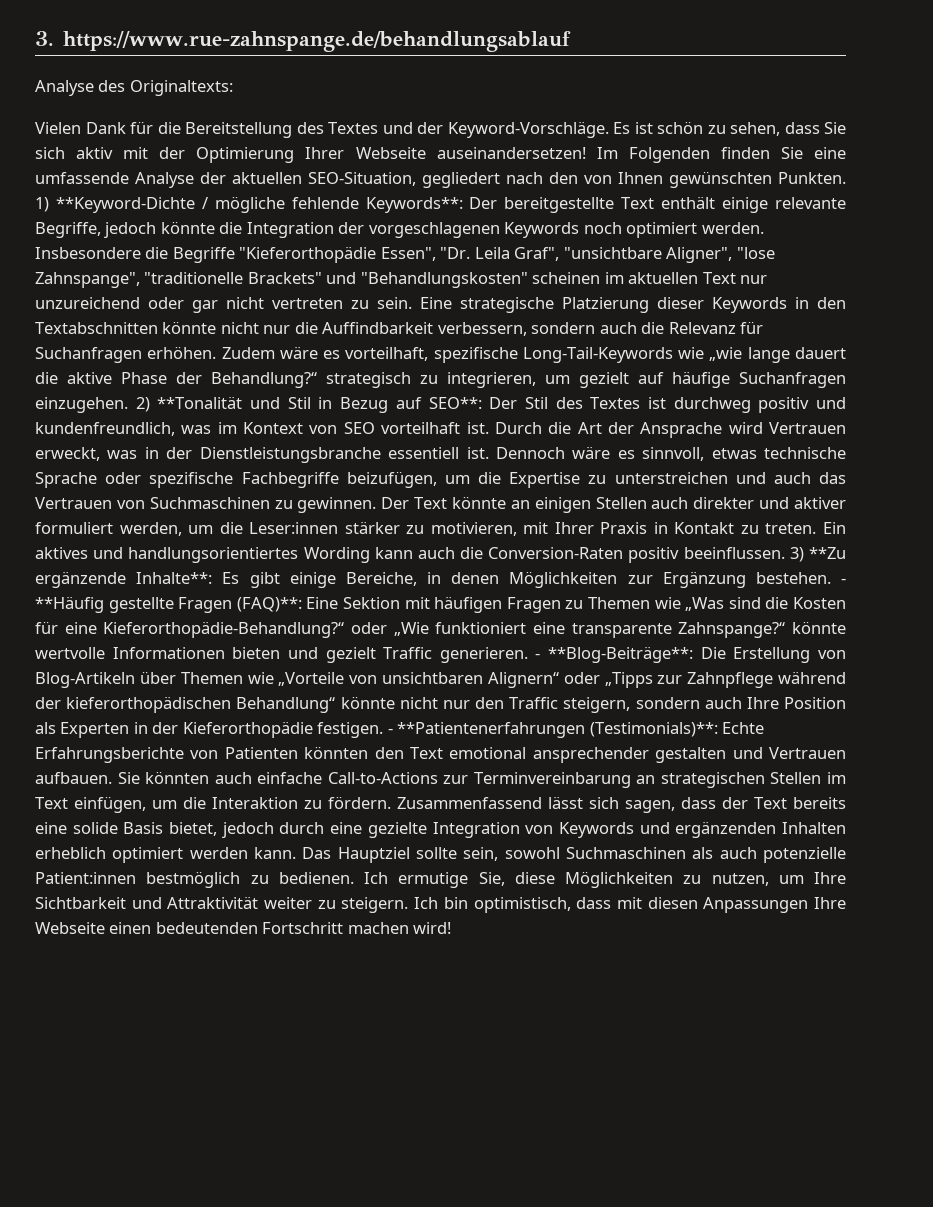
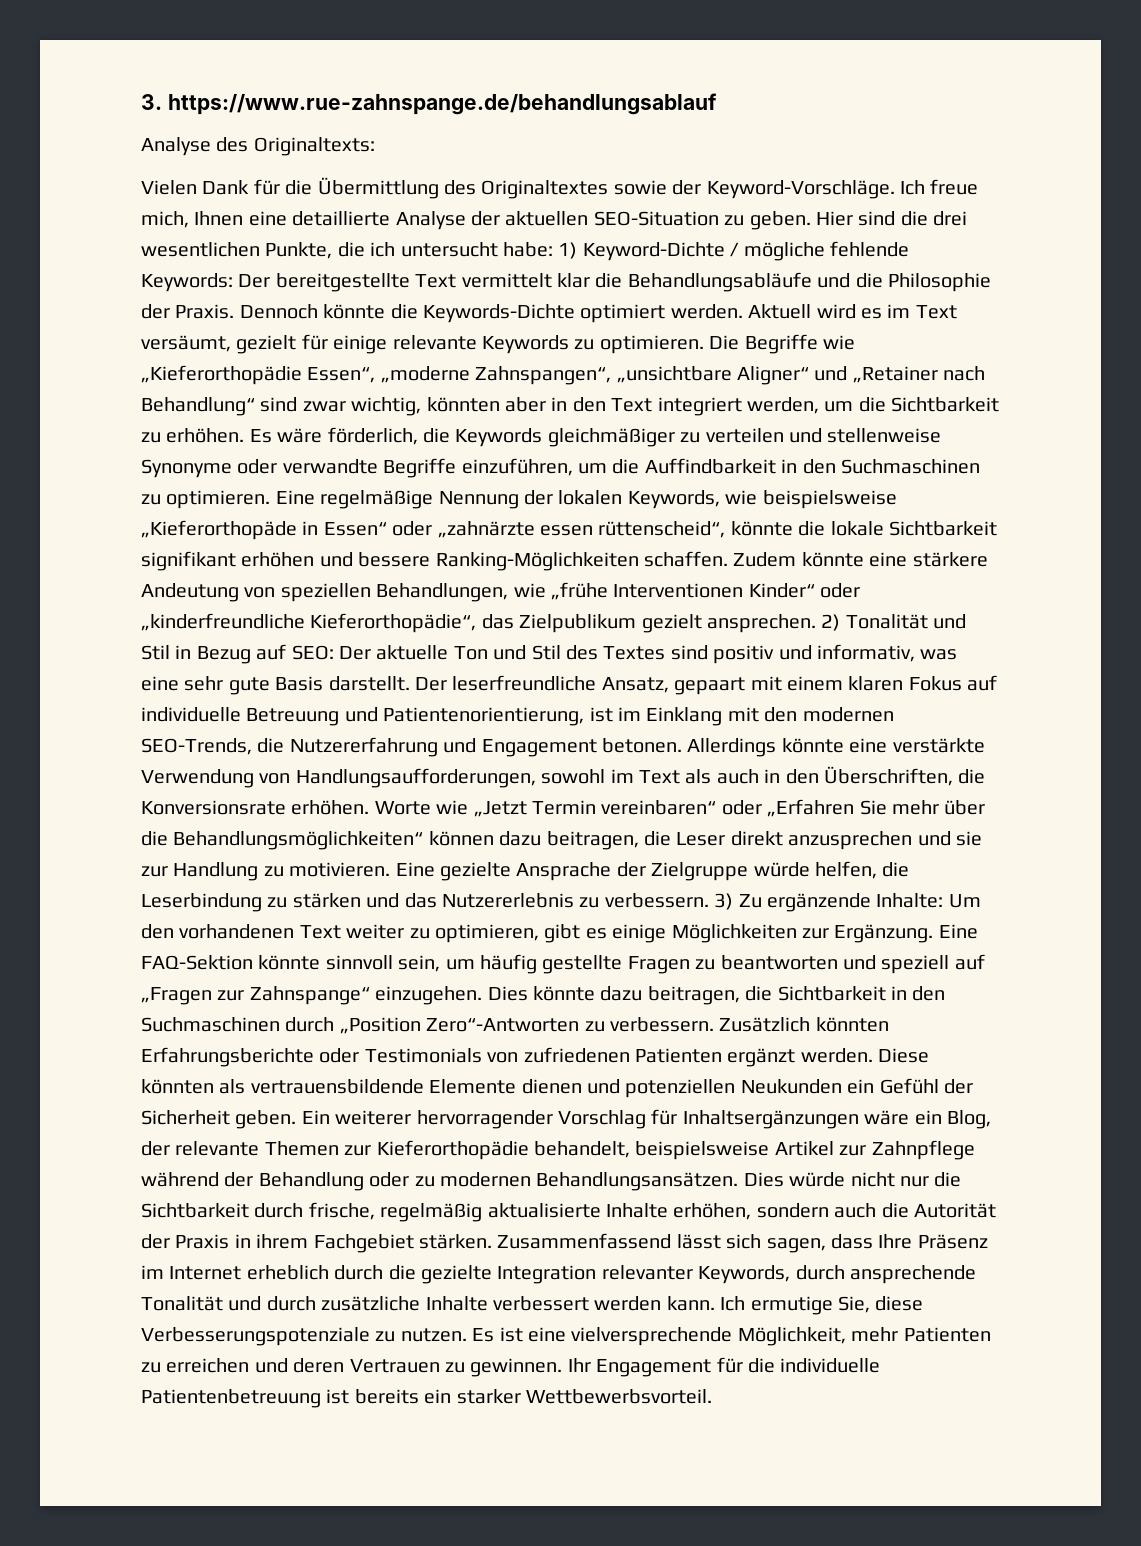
- Vielen Dank für die Bereitstellung des Textes und der Keyword-Vorschläge. Es ist schön zu sehen, dass Sie sich aktiv mit der Optimierung Ihrer Webseite auseinandersetzen! Im Folgenden finden Sie eine umfassende Analyse der aktuellen SEO-Situation, gegliedert nach den von Ihnen gewünschten Punkten. 1) **Keyword-Dichte / mögliche fehlende Keywords**: Der bereitgestellte Text enthält einige relevante Begriffe, jedoch könnte die Integration der vorgeschlagenen Keywords noch optimiert werden. Insbesondere die Begriffe "Kieferorthopädie Essen", "Dr. Leila Graf", "unsichtbare Aligner", "lose Zahnspange", "traditionelle Brackets" und "Behandlungskosten" scheinen im aktuellen Text nur unzureichend oder gar nicht vertreten zu sein. Eine strategische Platzierung dieser Keywords in den Textabschnitten könnte nicht nur die Auffindbarkeit verbessern, sondern auch die Relevanz für Suchanfragen erhöhen. Zudem wäre es vorteilhaft, spezifische Long-Tail-Keywords wie „wie lange dauert die aktive Phase der Behandlung?“ strategisch zu integrieren, um gezielt auf häufige Suchanfragen einzugehen. 2) **Tonalität und Stil in Bezug auf SEO**: Der Stil des Textes ist durchweg positiv und kundenfreundlich, was im Kontext von SEO vorteilhaft ist. Durch die Art der Ansprache wird Vertrauen erweckt, was in der Dienstleistungsbranche essentiell ist. Dennoch wäre es sinnvoll, etwas technische Sprache oder spezifische Fachbegriffe beizufügen, um die Expertise zu unterstreichen und auch das Vertrauen von Suchmaschinen zu gewinnen. Der Text könnte an einigen Stellen auch direkter und aktiver formuliert werden, um die Leser:innen stärker zu motivieren, mit Ihrer Praxis in Kontakt zu treten. Ein aktives und handlungsorientiertes Wording kann auch die Conversion-Raten positiv beeinflussen. 3) **Zu ergänzende Inhalte**: Es gibt einige Bereiche, in denen Möglichkeiten zur Ergänzung bestehen. - **Häufig gestellte Fragen (FAQ)**: Eine Sektion mit häufigen Fragen zu Themen wie „Was sind die Kosten für eine Kieferorthopädie-Behandlung?“ oder „Wie funktioniert eine transparente Zahnspange?“ könnte wertvolle Informationen bieten und gezielt Traffic generieren. - **Blog-Beiträge**: Die Erstellung von Blog-Artikeln über Themen wie „Vorteile von unsichtbaren Alignern“ oder „Tipps zur Zahnpflege während der kieferorthopädischen Behandlung“ könnte nicht nur den Traffic steigern, sondern auch Ihre Position als Experten in der Kieferorthopädie festigen. - **Patientenerfahrungen (Testimonials)**: Echte Erfahrungsberichte von Patienten könnten den Text emotional ansprechender gestalten und Vertrauen aufbauen. Sie könnten auch einfache Call-to-Actions zur Terminvereinbarung an strategischen Stellen im Text einfügen, um die Interaktion zu fördern.
+ Vielen Dank für die Übermittlung des Originaltextes sowie der Keyword-Vorschläge. Ich freue mich, Ihnen eine detaillierte Analyse der aktuellen SEO-Situation zu geben. Hier sind die drei wesentlichen Punkte, die ich untersucht habe: 1) Keyword-Dichte / mögliche fehlende Keywords: Der bereitgestellte Text vermittelt klar die Behandlungsabläufe und die Philosophie der Praxis. Dennoch könnte die Keywords-Dichte optimiert werden. Aktuell wird es im Text versäumt, gezielt für einige relevante Keywords zu optimieren. Die Begriffe wie „Kieferorthopädie Essen“, „moderne Zahnspangen“, „unsichtbare Aligner“ und „Retainer nach Behandlung“ sind zwar wichtig, könnten aber in den Text integriert werden, um die Sichtbarkeit zu erhöhen. Es wäre förderlich, die Keywords gleichmäßiger zu verteilen und stellenweise Synonyme oder verwandte Begriffe einzuführen, um die Auffindbarkeit in den Suchmaschinen zu optimieren. Eine regelmäßige Nennung der lokalen Keywords, wie beispielsweise „Kieferorthopäde in Essen“ oder „zahnärzte essen rüttenscheid“, könnte die lokale Sichtbarkeit signifikant erhöhen und bessere Ranking-Möglichkeiten schaffen. Zudem könnte eine stärkere Andeutung von speziellen Behandlungen, wie „frühe Interventionen Kinder“ oder „kinderfreundliche Kieferorthopädie“, das Zielpublikum gezielt ansprechen. 2) Tonalität und Stil in Bezug auf SEO: Der aktuelle Ton und Stil des Textes sind positiv und informativ, was eine sehr gute Basis darstellt. Der leserfreundliche Ansatz, gepaart mit einem klaren Fokus auf individuelle Betreuung und Patientenorientierung, ist im Einklang mit den modernen SEO-Trends, die Nutzererfahrung und Engagement betonen. Allerdings könnte eine verstärkte Verwendung von Handlungsaufforderungen, sowohl im Text als auch in den Überschriften, die Konversionsrate erhöhen. Worte wie „Jetzt Termin vereinbaren“ oder „Erfahren Sie mehr über die Behandlungsmöglichkeiten“ können dazu beitragen, die Leser direkt anzusprechen und sie zur Handlung zu motivieren. Eine gezielte Ansprache der Zielgruppe würde helfen, die Leserbindung zu stärken und das Nutzererlebnis zu verbessern. 3) Zu ergänzende Inhalte: Um den vorhandenen Text weiter zu optimieren, gibt es einige Möglichkeiten zur Ergänzung. Eine FAQ-Sektion könnte sinnvoll sein, um häufig gestellte Fragen zu beantworten und speziell auf „Fragen zur Zahnspange“ einzugehen. Dies könnte dazu beitragen, die Sichtbarkeit in den Suchmaschinen durch „Position Zero“-Antworten zu verbessern. Zusätzlich könnten Erfahrungsberichte oder Testimonials von zufriedenen Patienten ergänzt werden. Diese könnten als vertrauensbildende Elemente dienen und potenziellen Neukunden ein Gefühl der Sicherheit geben. Ein weiterer hervorragender Vorschlag für Inhaltsergänzungen wäre ein Blog, der relevante Themen zur Kieferorthopädie behandelt, beispielsweise Artikel zur Zahnpflege während der Behandlung oder zu modernen Behandlungsansätzen. Dies würde nicht nur die Sichtbarkeit durch frische, regelmäßig aktualisierte Inhalte erhöhen, sondern auch die Autorität der Praxis in ihrem Fachgebiet stärken.
- Zusammenfassend lässt sich sagen, dass der Text bereits eine solide Basis bietet, jedoch durch eine gezielte Integration von Keywords und ergänzenden Inhalten erheblich optimiert werden kann. Das Hauptziel sollte sein, sowohl Suchmaschinen als auch potenzielle Patient:innen bestmöglich zu bedienen. Ich ermutige Sie, diese Möglichkeiten zu nutzen, um Ihre Sichtbarkeit und Attraktivität weiter zu steigern. Ich bin optimistisch, dass mit diesen Anpassungen Ihre Webseite einen bedeutenden Fortschritt machen wird!
+ Zusammenfassend lässt sich sagen, dass Ihre Präsenz im Internet erheblich durch die gezielte Integration relevanter Keywords, durch ansprechende Tonalität und durch zusätzliche Inhalte verbessert werden kann. Ich ermutige Sie, diese Verbesserungspotenziale zu nutzen. Es ist eine vielversprechende Möglichkeit, mehr Patienten zu erreichen und deren Vertrauen zu gewinnen. Ihr Engagement für die individuelle Patientenbetreuung ist bereits ein starker Wettbewerbsvorteil.

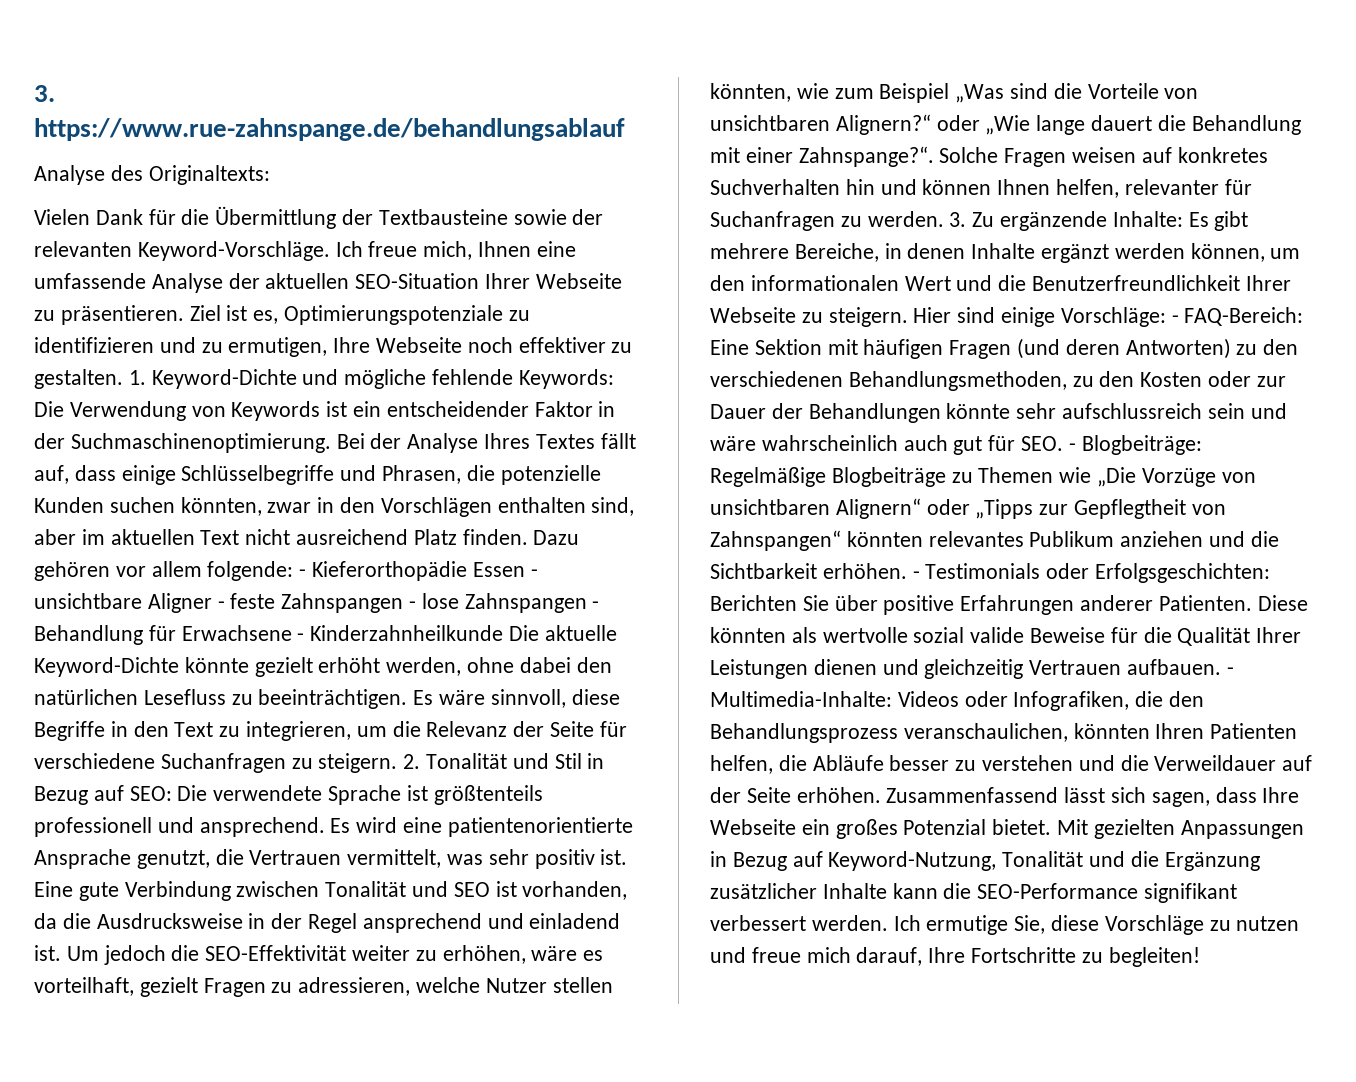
- Vielen Dank für die Übermittlung des Originaltextes sowie der Keyword-Vorschläge.
+ Vielen Dank für die Übermittlung der Textbausteine sowie der relevanten Keyword-Vorschläge.
- Ich freue mich, Ihnen eine detaillierte Analyse der aktuellen SEO-Situation zu geben. Hier sind die drei wesentlichen Punkte, die ich untersucht habe: 1) Keyword-Dichte / mögliche fehlende Keywords: Der bereitgestellte Text vermittelt klar die Behandlungsabläufe und die Philosophie der Praxis. Dennoch könnte die Keywords-Dichte optimiert werden. Aktuell wird es im Text versäumt, gezielt für einige relevante Keywords zu optimieren. Die Begriffe wie „Kieferorthopädie Essen“, „moderne Zahnspangen“, „unsichtbare Aligner“ und „Retainer nach Behandlung“ sind zwar wichtig, könnten aber in den Text integriert werden, um die Sichtbarkeit zu erhöhen. Es wäre förderlich, die Keywords gleichmäßiger zu verteilen und stellenweise Synonyme oder verwandte Begriffe einzuführen, um die Auffindbarkeit in den Suchmaschinen zu optimieren. Eine regelmäßige Nennung der lokalen Keywords, wie beispielsweise „Kieferorthopäde in Essen“ oder „zahnärzte essen rüttenscheid“, könnte die lokale Sichtbarkeit signifikant erhöhen und bessere Ranking-Möglichkeiten schaffen. Zudem könnte eine stärkere Andeutung von speziellen Behandlungen, wie „frühe Interventionen Kinder“ oder „kinderfreundliche Kieferorthopädie“, das Zielpublikum gezielt ansprechen. 2) Tonalität und Stil in Bezug auf SEO: Der aktuelle Ton und Stil des Textes sind positiv und informativ, was eine sehr gute Basis darstellt. Der leserfreundliche Ansatz, gepaart mit einem klaren Fokus auf individuelle Betreuung und Patientenorientierung, ist im Einklang mit den modernen SEO-Trends, die Nutzererfahrung und Engagement betonen. Allerdings könnte eine verstärkte Verwendung von Handlungsaufforderungen, sowohl im Text als auch in den Überschriften, die Konversionsrate erhöhen. Worte wie „Jetzt Termin vereinbaren“ oder „Erfahren Sie mehr über die Behandlungsmöglichkeiten“ können dazu beitragen, die Leser direkt anzusprechen und sie zur Handlung zu motivieren. Eine gezielte Ansprache der Zielgruppe würde helfen, die Leserbindung zu stärken und das Nutzererlebnis zu verbessern. 3) Zu ergänzende Inhalte: Um den vorhandenen Text weiter zu optimieren, gibt es einige Möglichkeiten zur Ergänzung. Eine FAQ-Sektion könnte sinnvoll sein, um häufig gestellte Fragen zu beantworten und speziell auf „Fragen zur Zahnspange“ einzugehen. Dies könnte dazu beitragen, die Sichtbarkeit in den Suchmaschinen durch „Position Zero“-Antworten zu verbessern. Zusätzlich könnten Erfahrungsberichte oder Testimonials von zufriedenen Patienten ergänzt werden. Diese könnten als vertrauensbildende Elemente dienen und potenziellen Neukunden ein Gefühl der Sicherheit geben. Ein weiterer hervorragender Vorschlag für Inhaltsergänzungen wäre ein Blog, der relevante Themen zur Kieferorthopädie behandelt, beispielsweise Artikel zur Zahnpflege während der Behandlung oder zu modernen Behandlungsansätzen. Dies würde nicht nur die Sichtbarkeit durch frische, regelmäßig aktualisierte Inhalte erhöhen, sondern auch die Autorität der Praxis in ihrem Fachgebiet stärken.
+ Ich freue mich, Ihnen eine umfassende Analyse der aktuellen SEO-Situation Ihrer Webseite zu präsentieren. Ziel ist es, Optimierungspotenziale zu identifizieren und zu ermutigen, Ihre Webseite noch effektiver zu gestalten. 1. Keyword-Dichte und mögliche fehlende Keywords: Die Verwendung von Keywords ist ein entscheidender Faktor in der Suchmaschinenoptimierung. Bei der Analyse Ihres Textes fällt auf, dass einige Schlüsselbegriffe und Phrasen, die potenzielle Kunden suchen könnten, zwar in den Vorschlägen enthalten sind, aber im aktuellen Text nicht ausreichend Platz finden. Dazu gehören vor allem folgende: - Kieferorthopädie Essen - unsichtbare Aligner - feste Zahnspangen - lose Zahnspangen - Behandlung für Erwachsene - Kinderzahnheilkunde Die aktuelle Keyword-Dichte könnte gezielt erhöht werden, ohne dabei den natürlichen Lesefluss zu beeinträchtigen. Es wäre sinnvoll, diese Begriffe in den Text zu integrieren, um die Relevanz der Seite für verschiedene Suchanfragen zu steigern. 2. Tonalität und Stil in Bezug auf SEO: Die verwendete Sprache ist größtenteils professionell und ansprechend. Es wird eine patientenorientierte Ansprache genutzt, die Vertrauen vermittelt, was sehr positiv ist. Eine gute Verbindung zwischen Tonalität und SEO ist vorhanden, da die Ausdrucksweise in der Regel ansprechend und einladend ist. Um jedoch die SEO-Effektivität weiter zu erhöhen, wäre es vorteilhaft, gezielt Fragen zu adressieren, welche Nutzer stellen könnten, wie zum Beispiel „Was sind die Vorteile von unsichtbaren Alignern?“ oder „Wie lange dauert die Behandlung mit einer Zahnspange?“. Solche Fragen weisen auf konkretes Suchverhalten hin und können Ihnen helfen, relevanter für Suchanfragen zu werden. 3. Zu ergänzende Inhalte: Es gibt mehrere Bereiche, in denen Inhalte ergänzt werden können, um den informationalen Wert und die Benutzerfreundlichkeit Ihrer Webseite zu steigern. Hier sind einige Vorschläge: - FAQ-Bereich: Eine Sektion mit häufigen Fragen (und deren Antworten) zu den verschiedenen Behandlungsmethoden, zu den Kosten oder zur Dauer der Behandlungen könnte sehr aufschlussreich sein und wäre wahrscheinlich auch gut für SEO. - Blogbeiträge: Regelmäßige Blogbeiträge zu Themen wie „Die Vorzüge von unsichtbaren Alignern“ oder „Tipps zur Gepflegtheit von Zahnspangen“ könnten relevantes Publikum anziehen und die Sichtbarkeit erhöhen. - Testimonials oder Erfolgsgeschichten: Berichten Sie über positive Erfahrungen anderer Patienten. Diese könnten als wertvolle sozial valide Beweise für die Qualität Ihrer Leistungen dienen und gleichzeitig Vertrauen aufbauen. - Multimedia-Inhalte: Videos oder Infografiken, die den Behandlungsprozess veranschaulichen, könnten Ihren Patienten helfen, die Abläufe besser zu verstehen und die Verweildauer auf der Seite erhöhen.
- Zusammenfassend lässt sich sagen, dass Ihre Präsenz im Internet erheblich durch die gezielte Integration relevanter Keywords, durch ansprechende Tonalität und durch zusätzliche Inhalte verbessert werden kann. Ich ermutige Sie, diese Verbesserungspotenziale zu nutzen. Es ist eine vielversprechende Möglichkeit, mehr Patienten zu erreichen und deren Vertrauen zu gewinnen. Ihr Engagement für die individuelle Patientenbetreuung ist bereits ein starker Wettbewerbsvorteil.
+ Zusammenfassend lässt sich sagen, dass Ihre Webseite ein großes Potenzial bietet. Mit gezielten Anpassungen in Bezug auf Keyword-Nutzung, Tonalität und die Ergänzung zusätzlicher Inhalte kann die SEO-Performance signifikant verbessert werden. Ich ermutige Sie, diese Vorschläge zu nutzen und freue mich darauf, Ihre Fortschritte zu begleiten!

